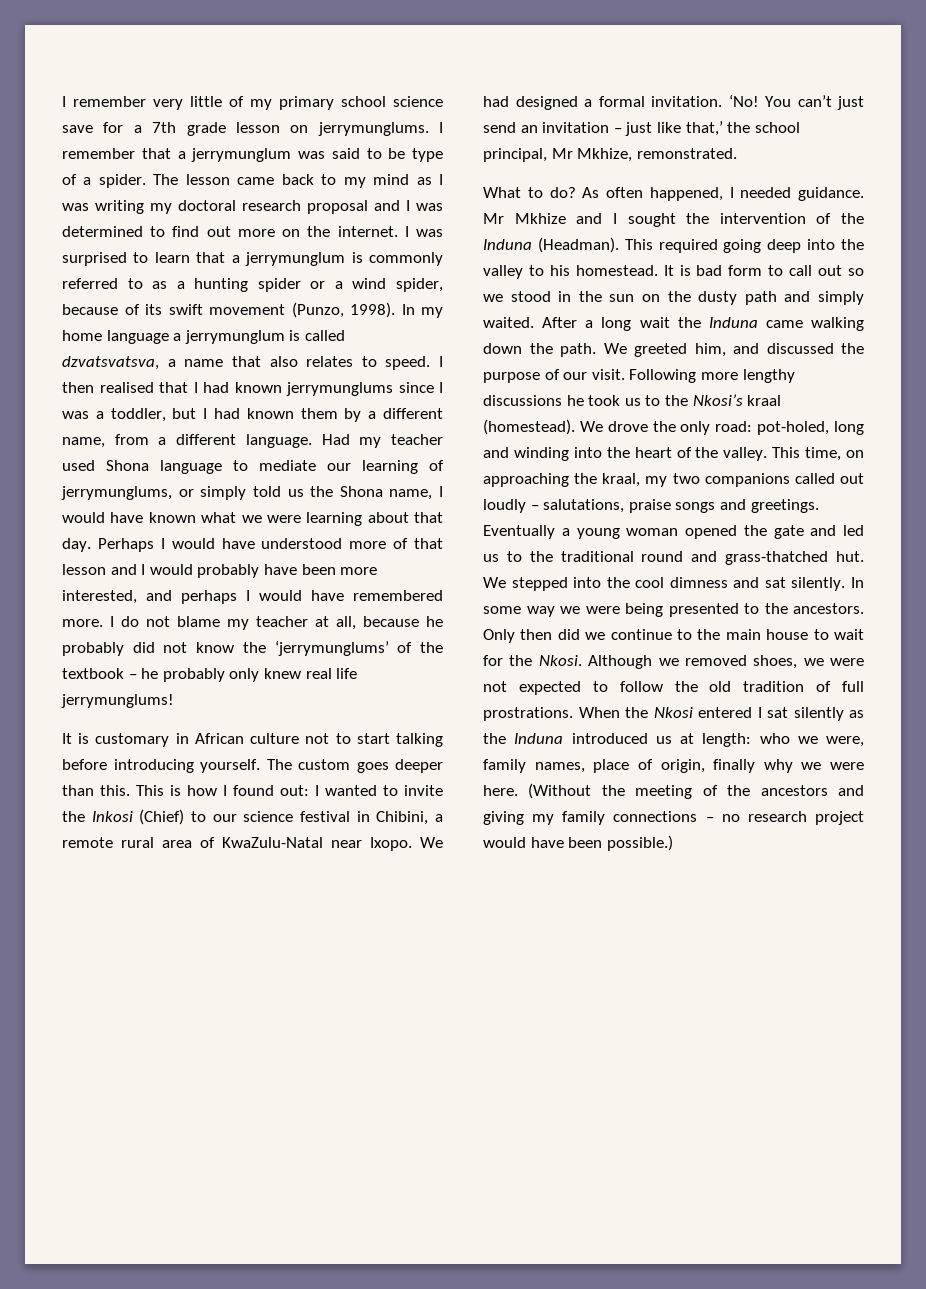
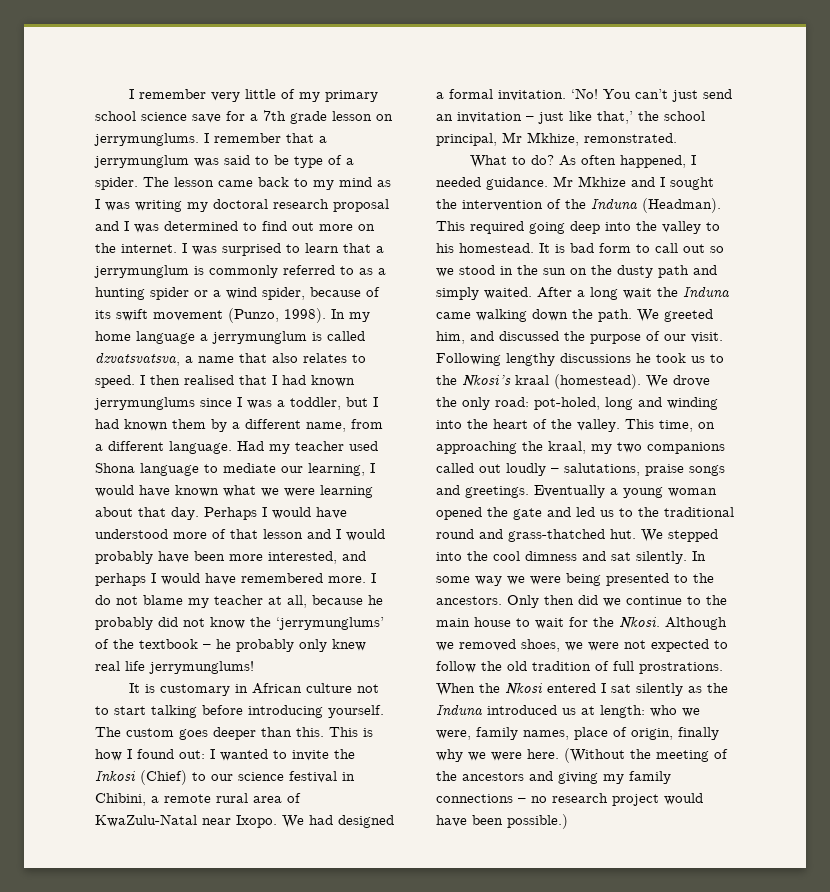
- Had my teacher used Shona language to mediate our learning of jerrymunglums, or simply told us the Shona name, I would have known what we were learning about that day.
+ Had my teacher used Shona language to mediate our learning, I would have known what we were learning about that day.
- Following more lengthy discussions he took us to the Nkosi’s kraal (homestead).
+ Following lengthy discussions he took us to the Nkosi’s kraal (homestead).

